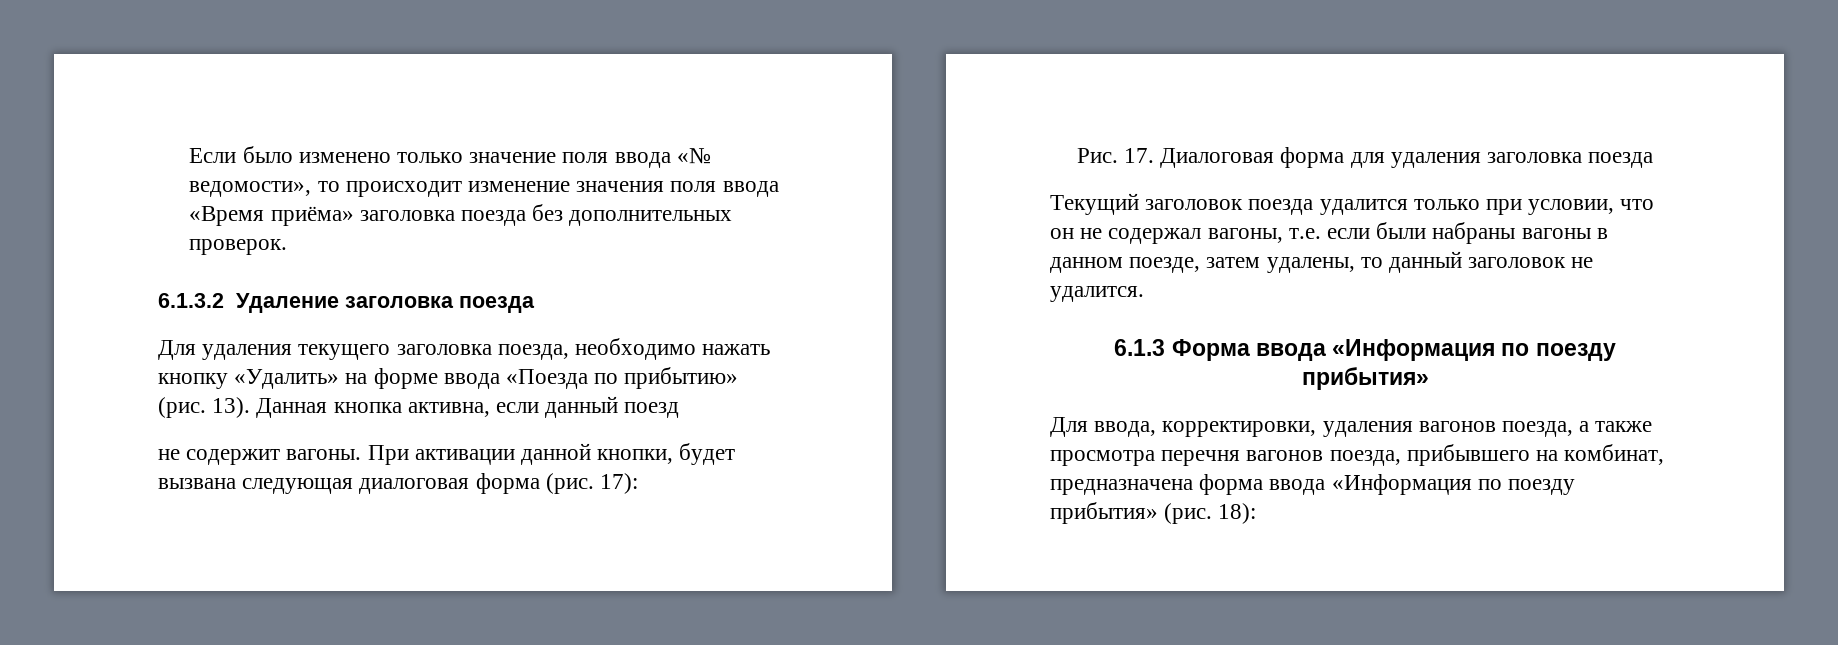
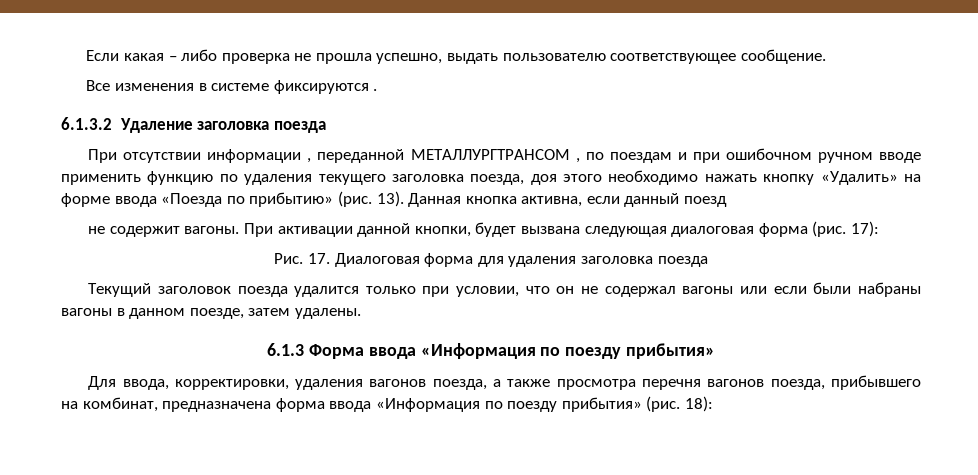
- Если было изменено только значение поля ввода «№ ведомости», то происходит изменение значения поля ввода «Время приёма» заголовка поезда без дополнительных проверок.
+ Если какая – либо проверка не прошла успешно, выдать пользователю соответствующее сообщение.
+ Все изменения в системе фиксируются .
  6.1.3.2 Удаление заголовка поезда
- Для удаления текущего заголовка поезда, необходимо нажать кнопку «Удалить» на форме ввода «Поезда по прибытию» (рис.
+ При отсутствии информации , переданной МЕТАЛЛУРГТРАНСОМ , по поездам и при ошибочном ручном вводе применить функцию по удаления текущего заголовка поезда, доя этого необходимо нажать кнопку «Удалить» на форме ввода «Поезда по прибытию» (рис.
- Текущий заголовок поезда удалится только при условии, что он не содержал вагоны, т.е. если были набраны вагоны в данном поезде, затем удалены, то данный заголовок не удалится.
+ Текущий заголовок поезда удалится только при условии, что он не содержал вагоны или если были набраны вагоны в данном поезде, затем удалены.

